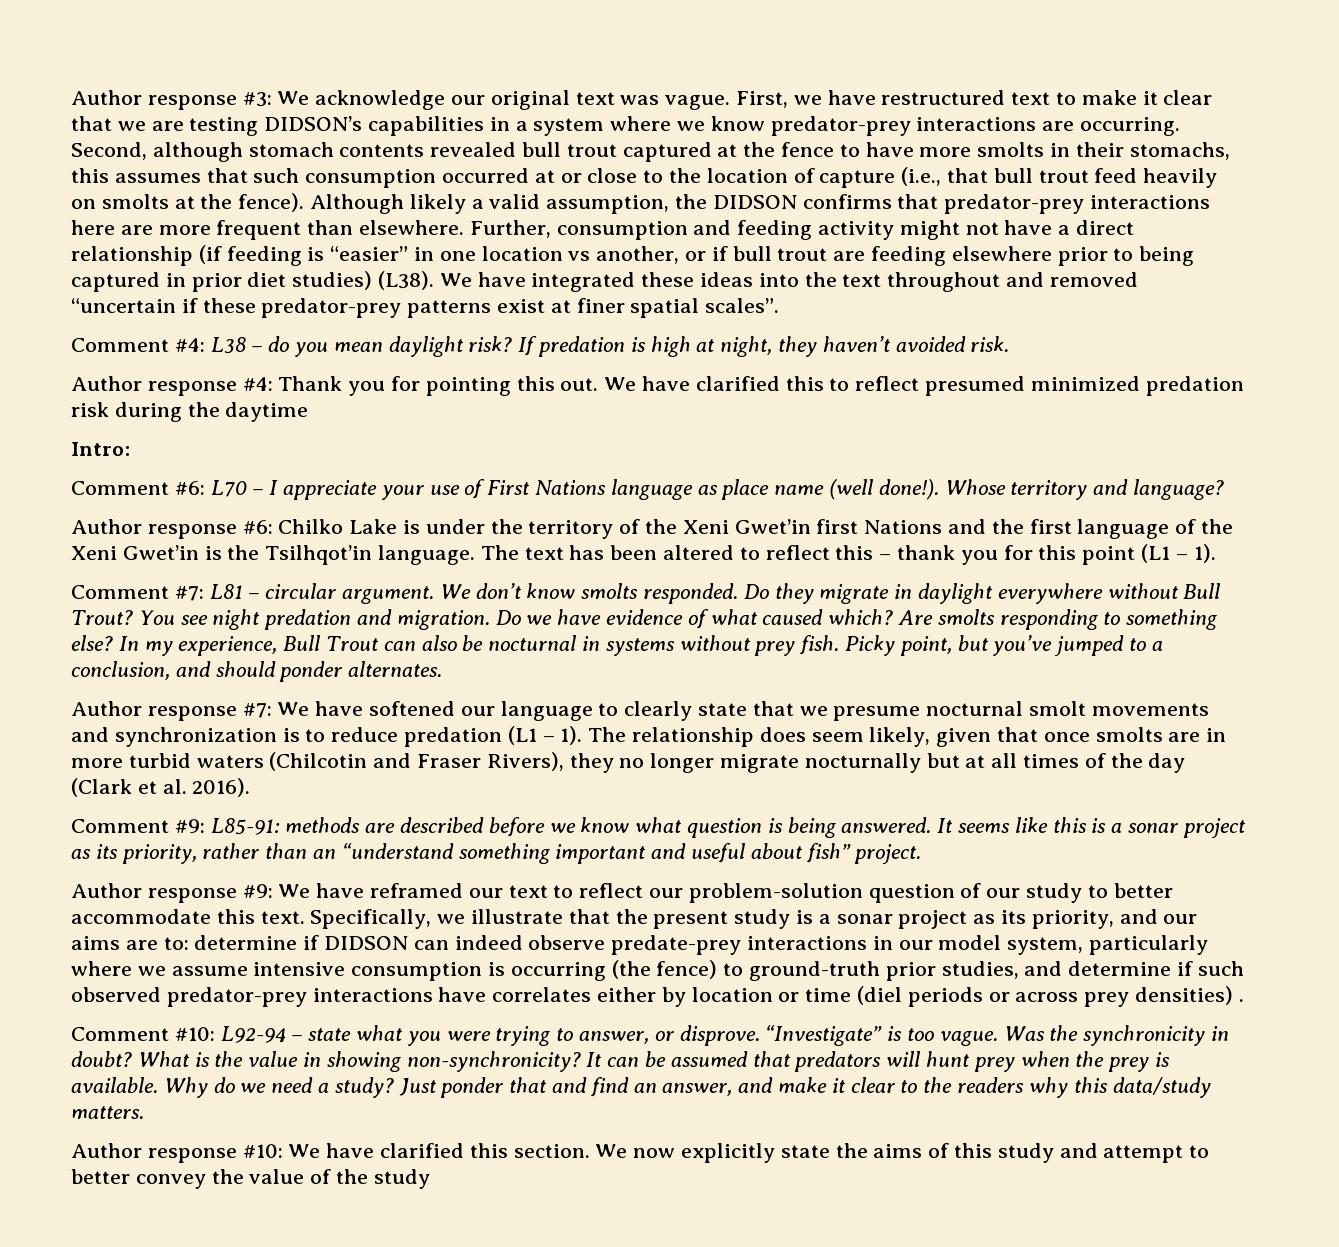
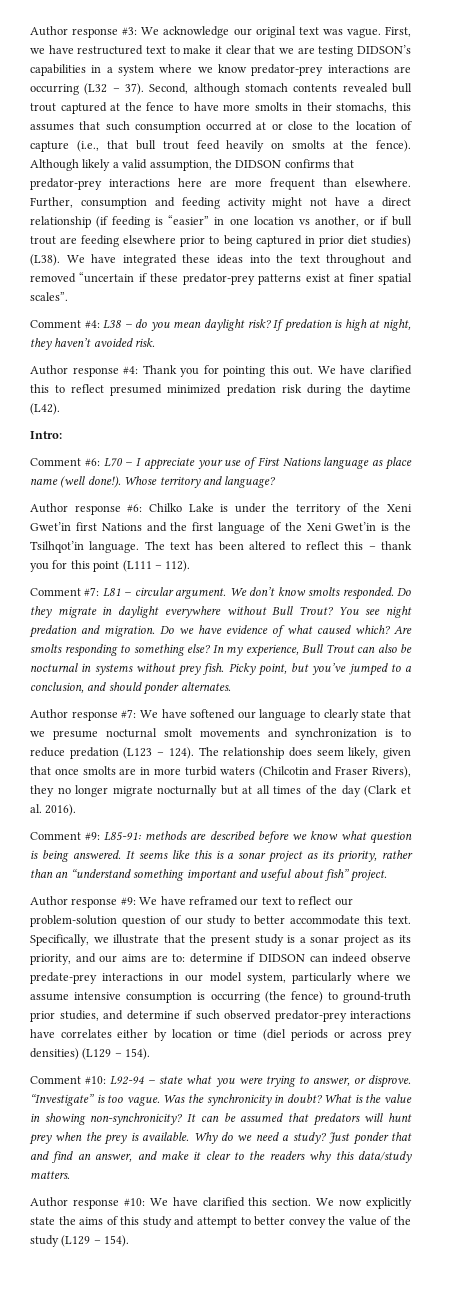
- First, we have restructured text to make it clear that we are testing DIDSON’s capabilities in a system where we know predator-prey interactions are occurring.
+ First, we have restructured text to make it clear that we are testing DIDSON’s capabilities in a system where we know predator-prey interactions are occurring (L32 – 37).
- We have clarified this to reflect presumed minimized predation risk during the daytime
+ We have clarified this to reflect presumed minimized predation risk during the daytime (L42).
- The text has been altered to reflect this – thank you for this point (L1 – 1).
+ The text has been altered to reflect this – thank you for this point (L111 – 112).
- Author response #7: We have softened our language to clearly state that we presume nocturnal smolt movements and synchronization is to reduce predation (L1 – 1).
+ Author response #7: We have softened our language to clearly state that we presume nocturnal smolt movements and synchronization is to reduce predation (L123 – 124).
- determine if DIDSON can indeed observe predate-prey interactions in our model system, particularly where we assume intensive consumption is occurring (the fence) to ground-truth prior studies, and determine if such observed predator-prey interactions have correlates either by location or time (diel periods or across prey densities) .
+ determine if DIDSON can indeed observe predate-prey interactions in our model system, particularly where we assume intensive consumption is occurring (the fence) to ground-truth prior studies, and determine if such observed predator-prey interactions have correlates either by location or time (diel periods or across prey densities) (L129 – 154).
- We now explicitly state the aims of this study and attempt to better convey the value of the study
+ We now explicitly state the aims of this study and attempt to better convey the value of the study (L129 – 154).

